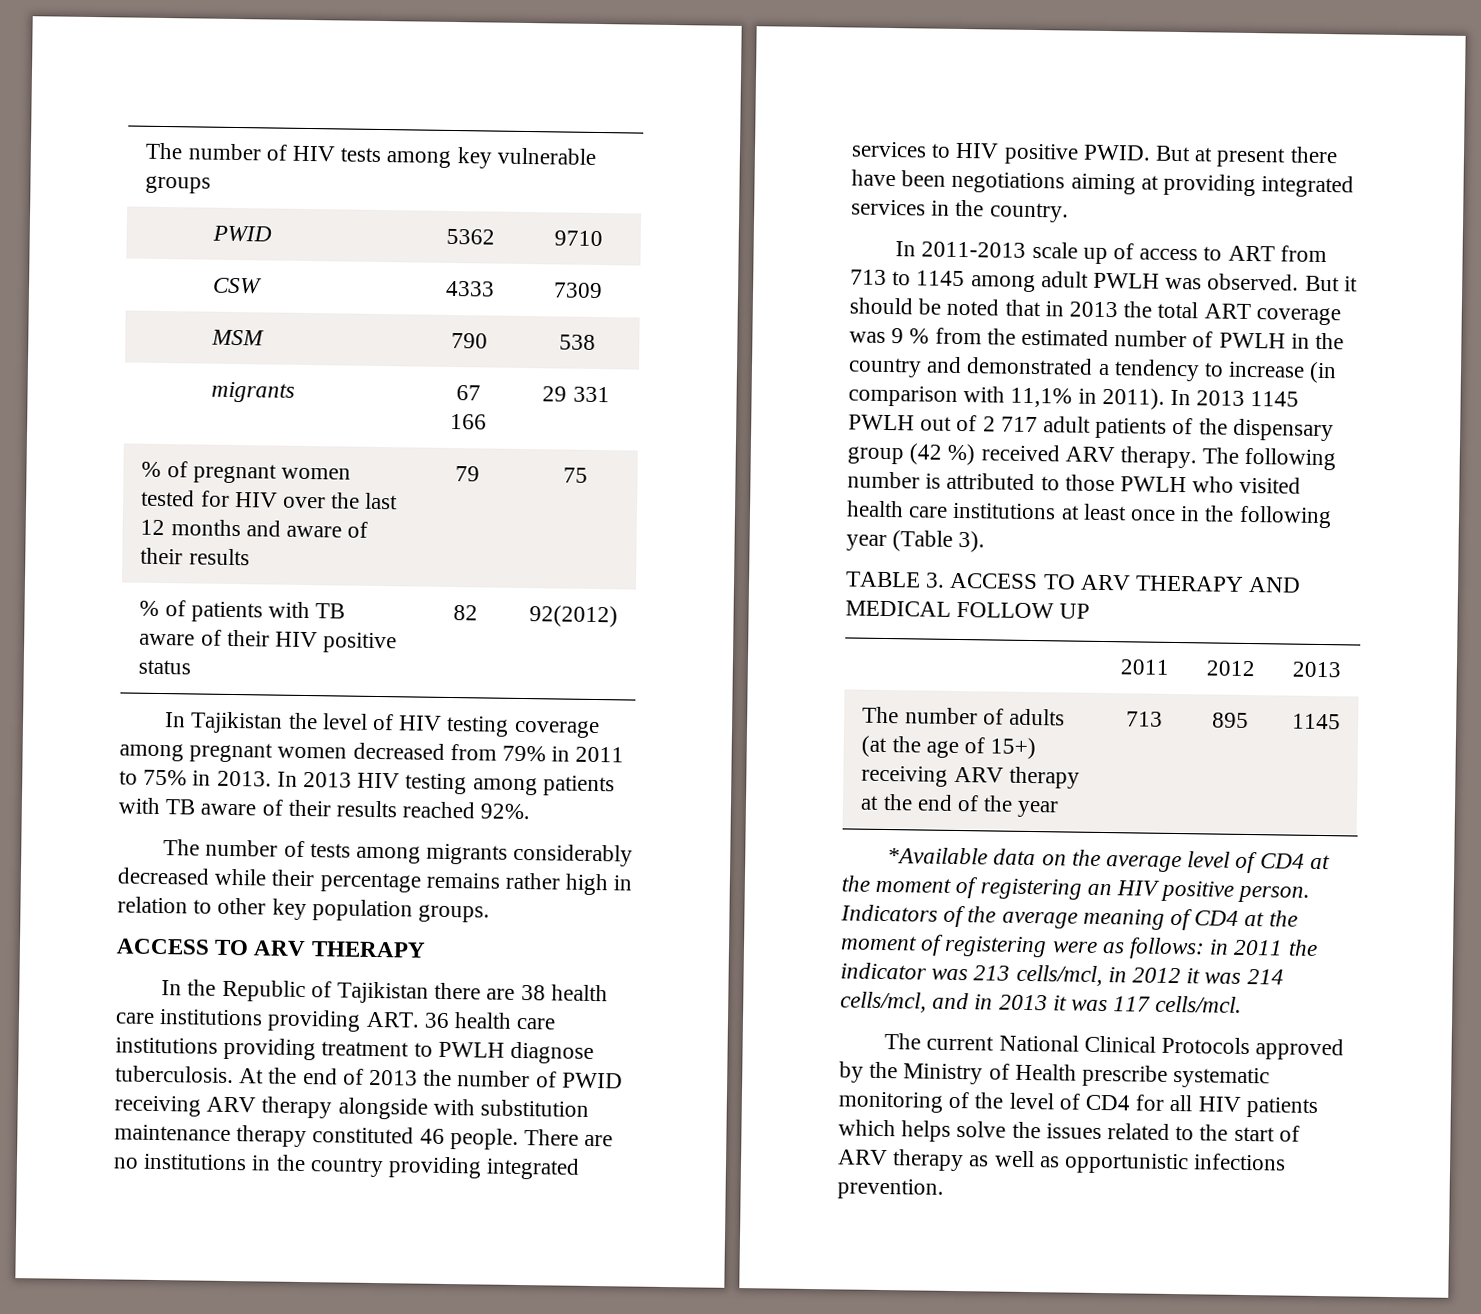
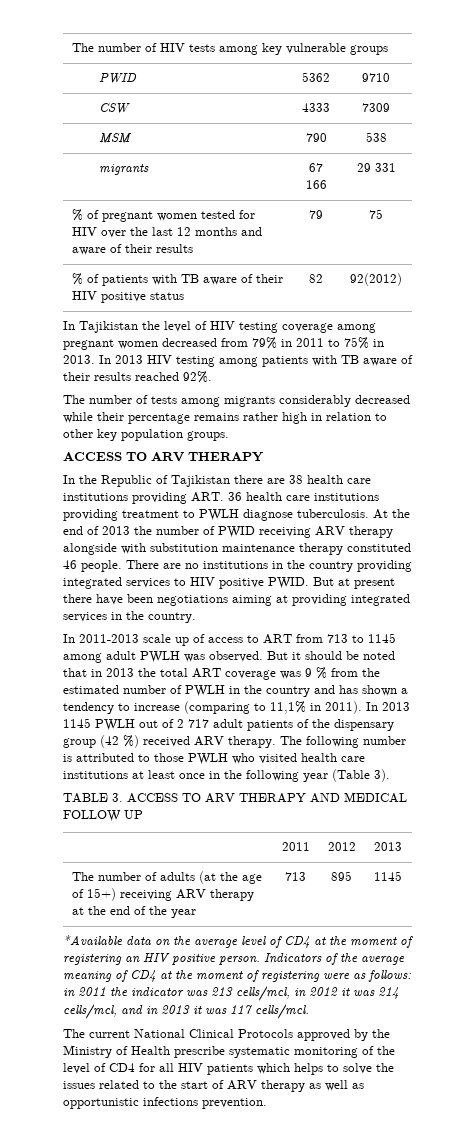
- But it should be noted that in 2013 the total ART coverage was 9 % from the estimated number of PWLH in the country and demonstrated a tendency to increase (in comparison with 11,1% in 2011).
+ But it should be noted that in 2013 the total ART coverage was 9 % from the estimated number of PWLH in the country and has shown a tendency to increase (comparing to 11,1% in 2011).
- The current National Clinical Protocols approved by the Ministry of Health prescribe systematic monitoring of the level of CD4 for all HIV patients which helps solve the issues related to the start of ARV therapy as well as opportunistic infections prevention.
+ The current National Clinical Protocols approved by the Ministry of Health prescribe systematic monitoring of the level of CD4 for all HIV patients which helps to solve the issues related to the start of ARV therapy as well as opportunistic infections prevention.

